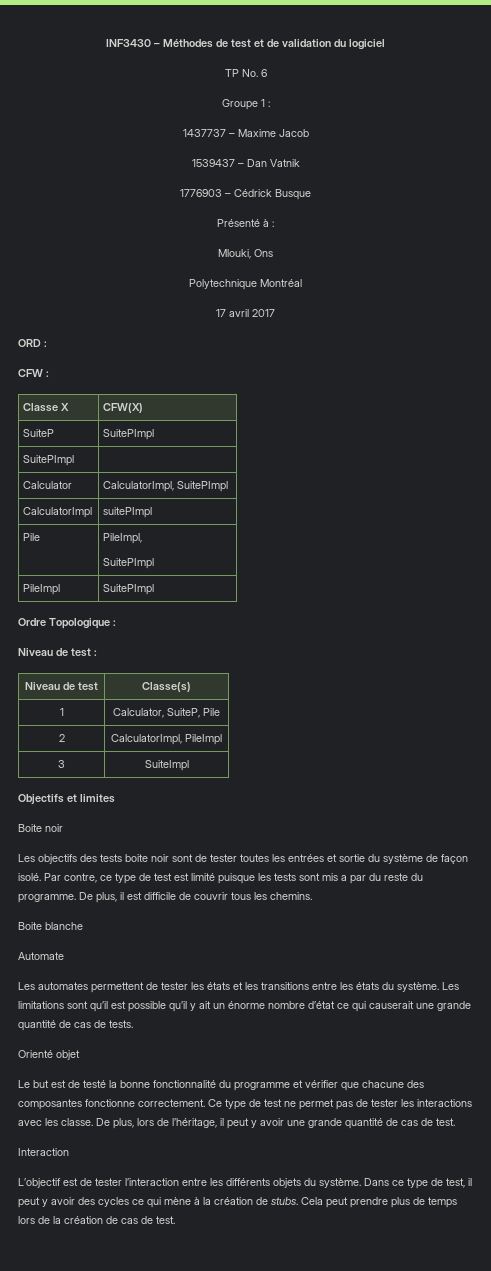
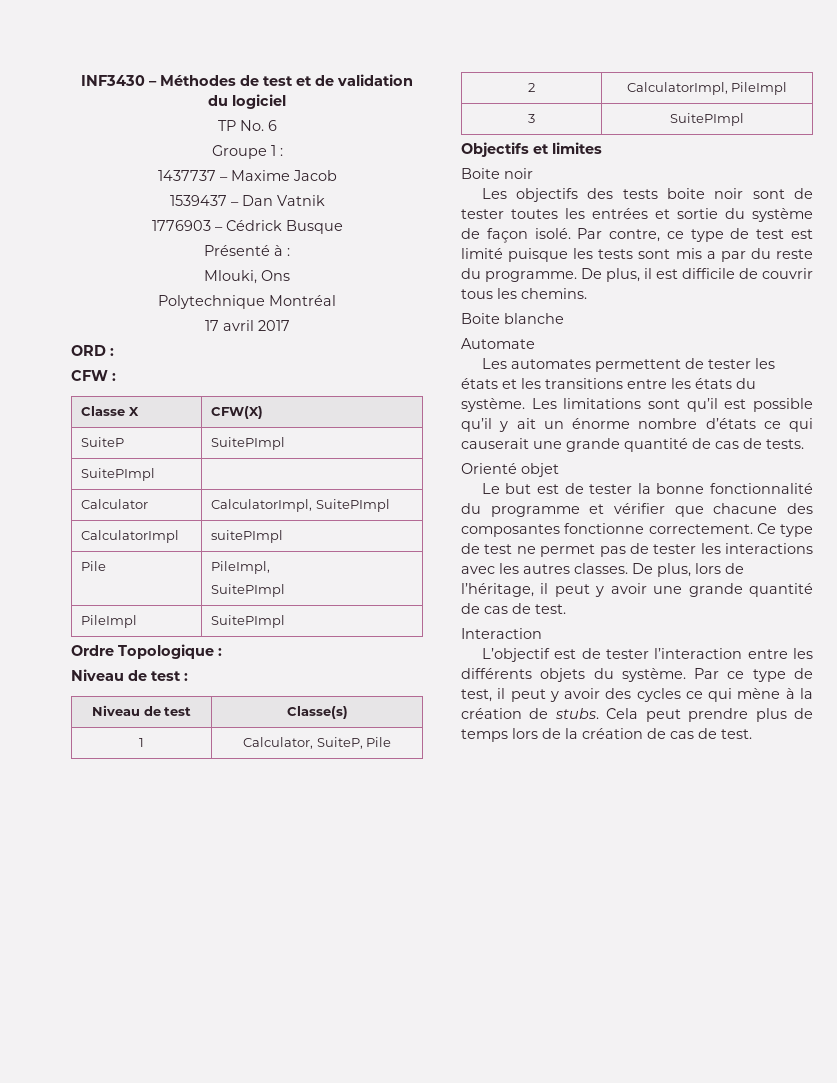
- 3 | SuiteImpl
+ 3 | SuitePImpl
- Les limitations sont qu’il est possible qu’il y ait un énorme nombre d’état ce qui causerait une grande quantité de cas de tests.
+ Les limitations sont qu’il est possible qu’il y ait un énorme nombre d’états ce qui causerait une grande quantité de cas de tests.
- Le but est de testé la bonne fonctionnalité du programme et vérifier que chacune des composantes fonctionne correctement.
+ Le but est de tester la bonne fonctionnalité du programme et vérifier que chacune des composantes fonctionne correctement.
- Ce type de test ne permet pas de tester les interactions avec les classe.
+ Ce type de test ne permet pas de tester les interactions avec les autres classes.
- Dans ce type de test, il peut y avoir des cycles ce qui mène à la création de stubs.
+ Par ce type de test, il peut y avoir des cycles ce qui mène à la création de stubs.

